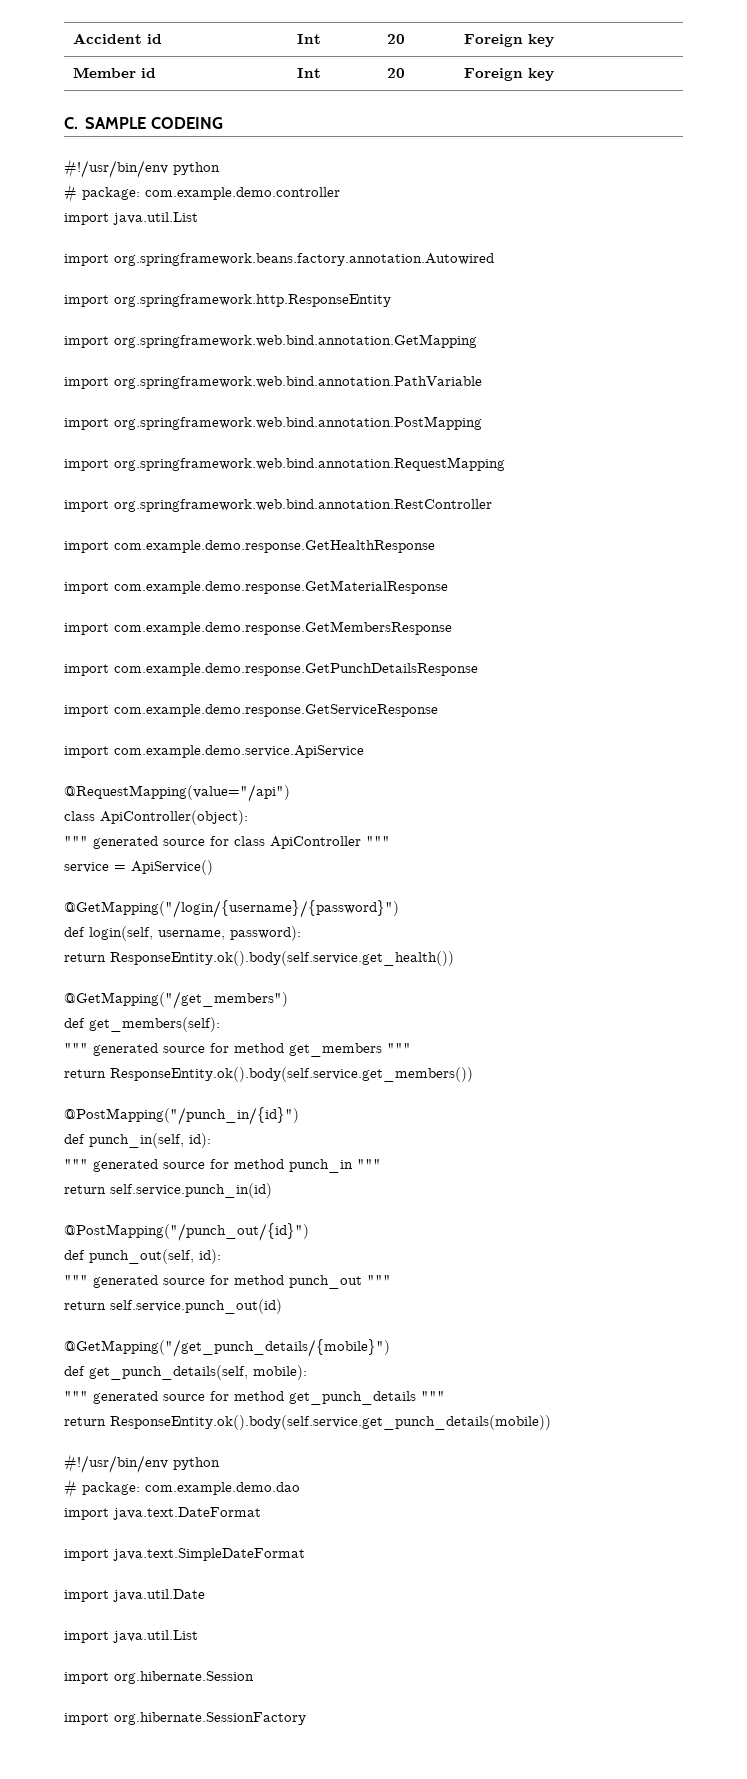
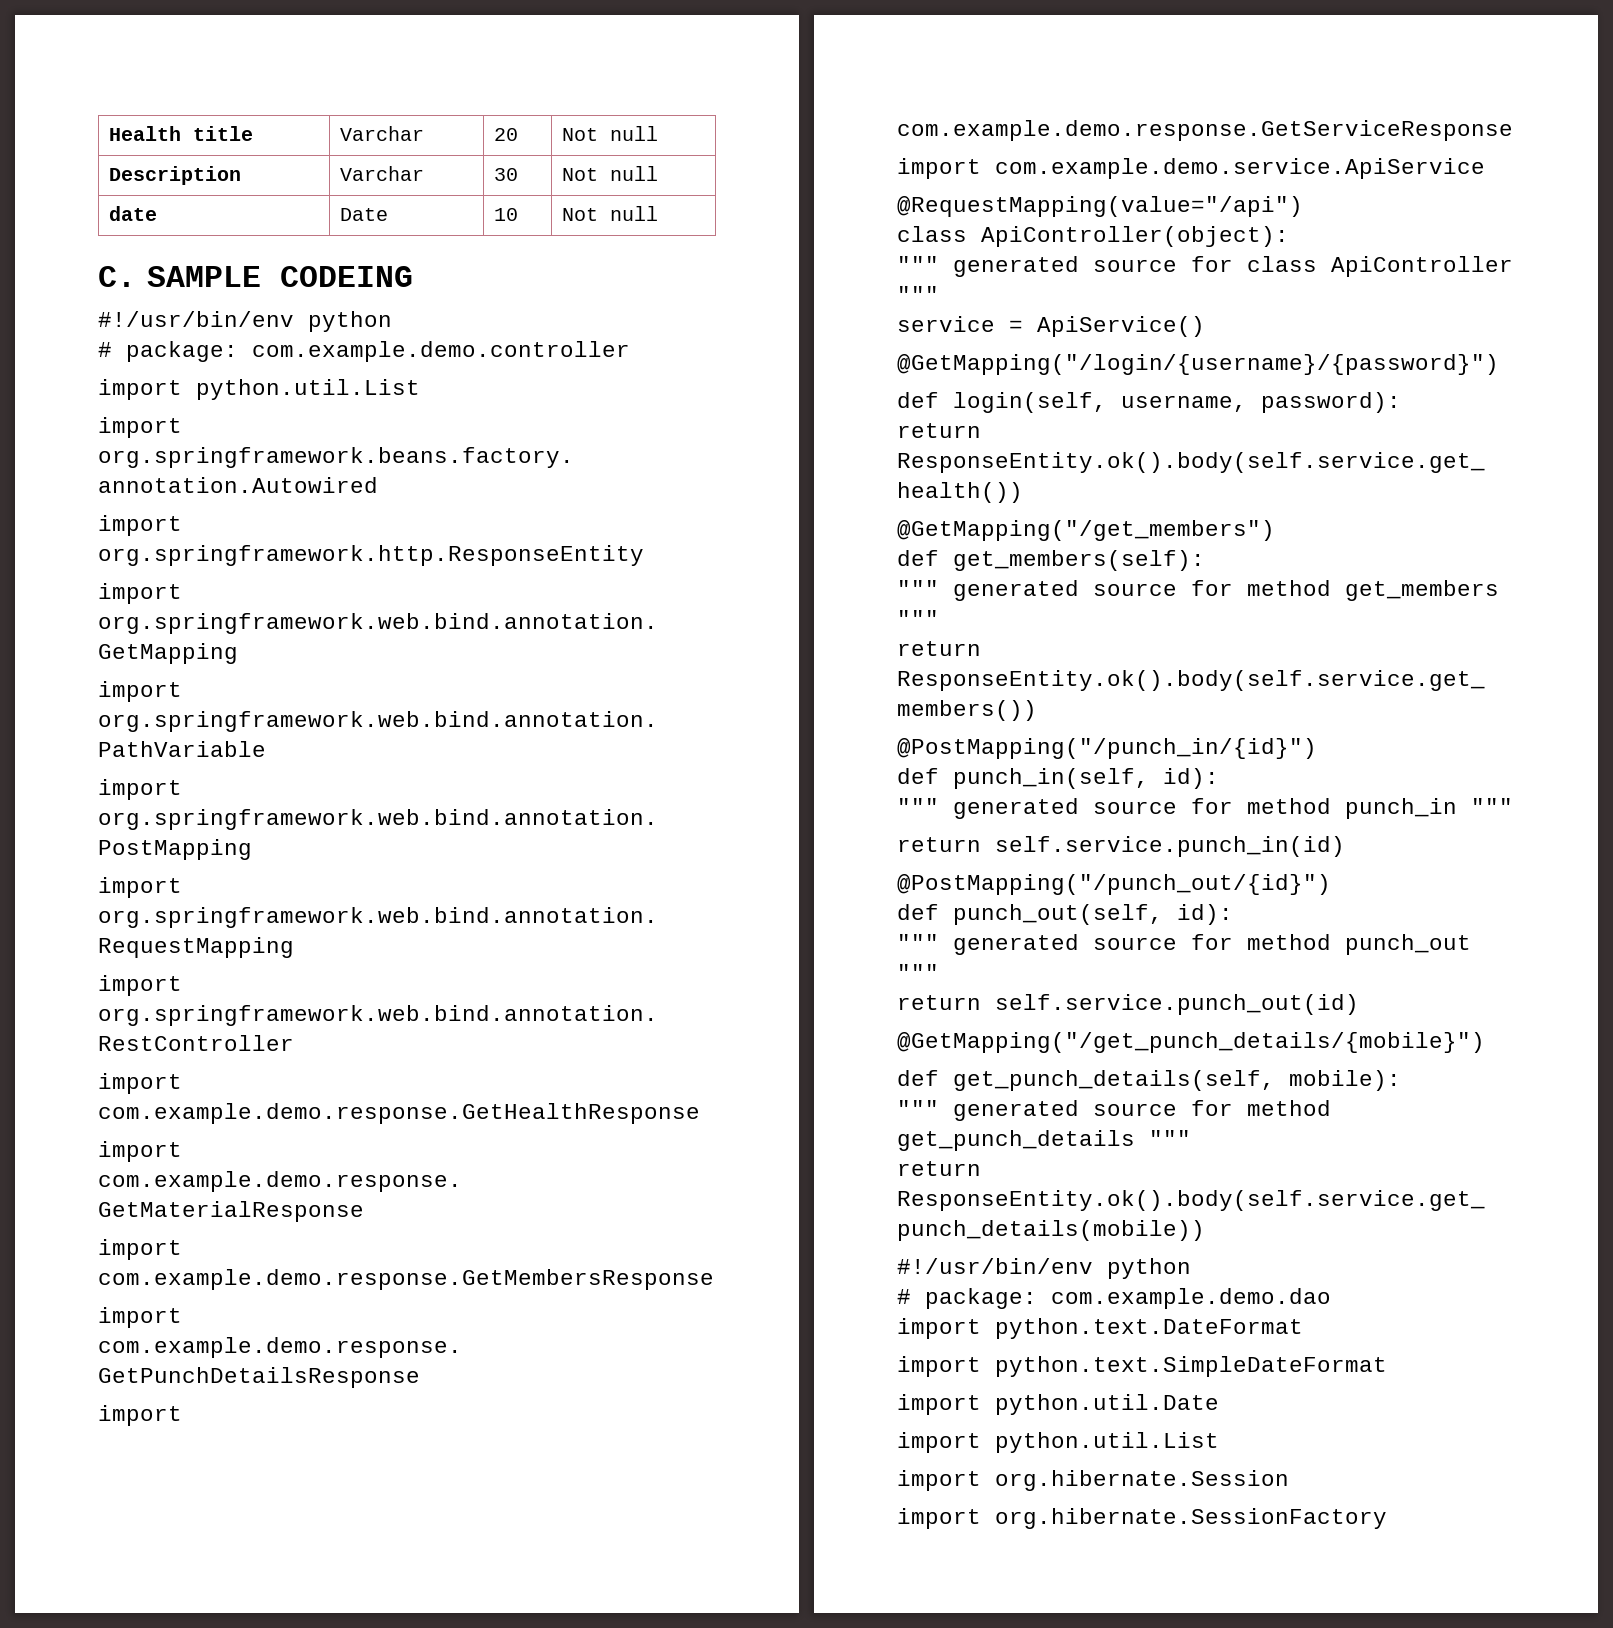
- Accident id | Int | 20 | Foreign key
- Member id | Int | 20 | Foreign key
+ Health title | Varchar | 20 | Not null
+ Description | Varchar | 30 | Not null
+ date | Date | 10 | Not null
  # package: com.example.demo.controller
- import java.util.List
+ import python.util.List
- import java.text.DateFormat
- import java.text.SimpleDateFormat
- import java.util.Date
- import java.util.List
+ import python.text.DateFormat
+ import python.text.SimpleDateFormat
+ import python.util.Date
+ import python.util.List

